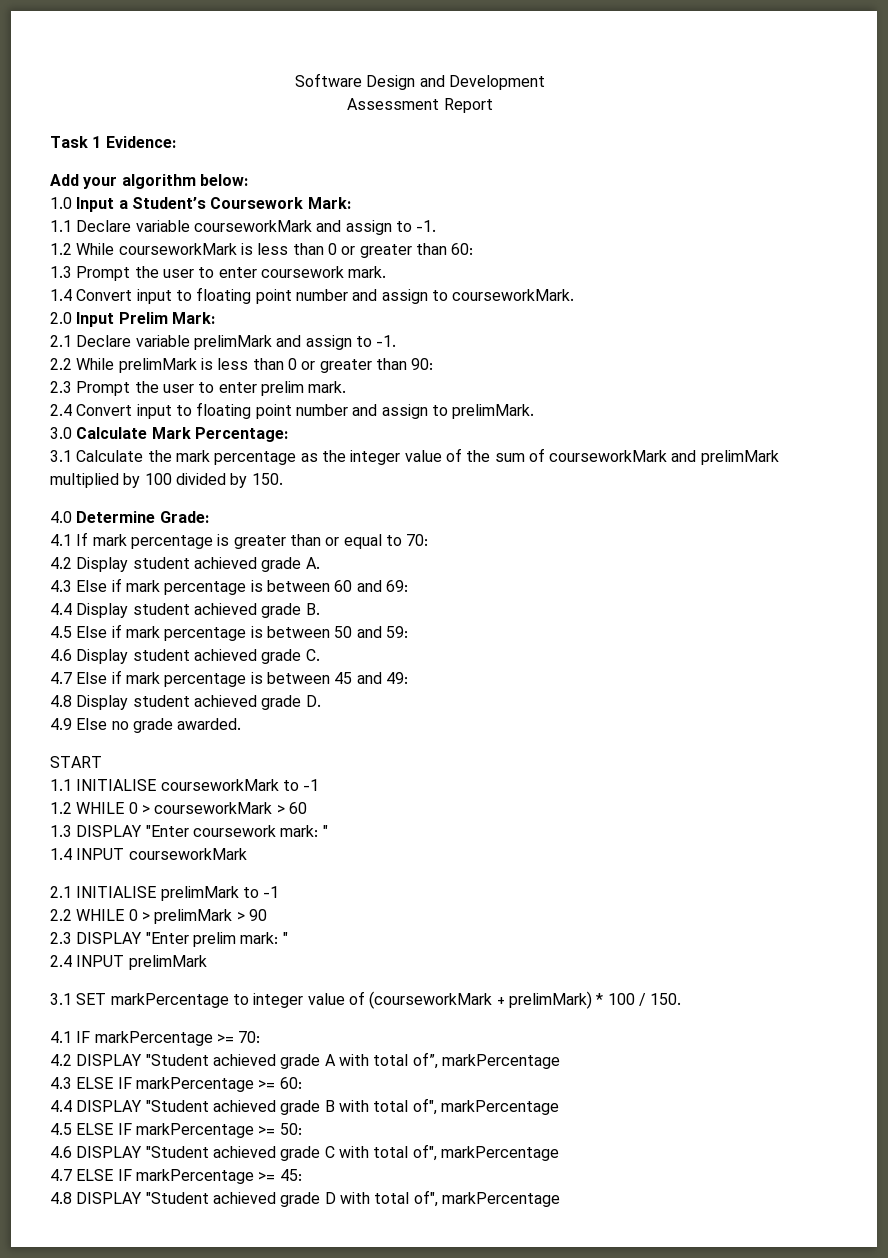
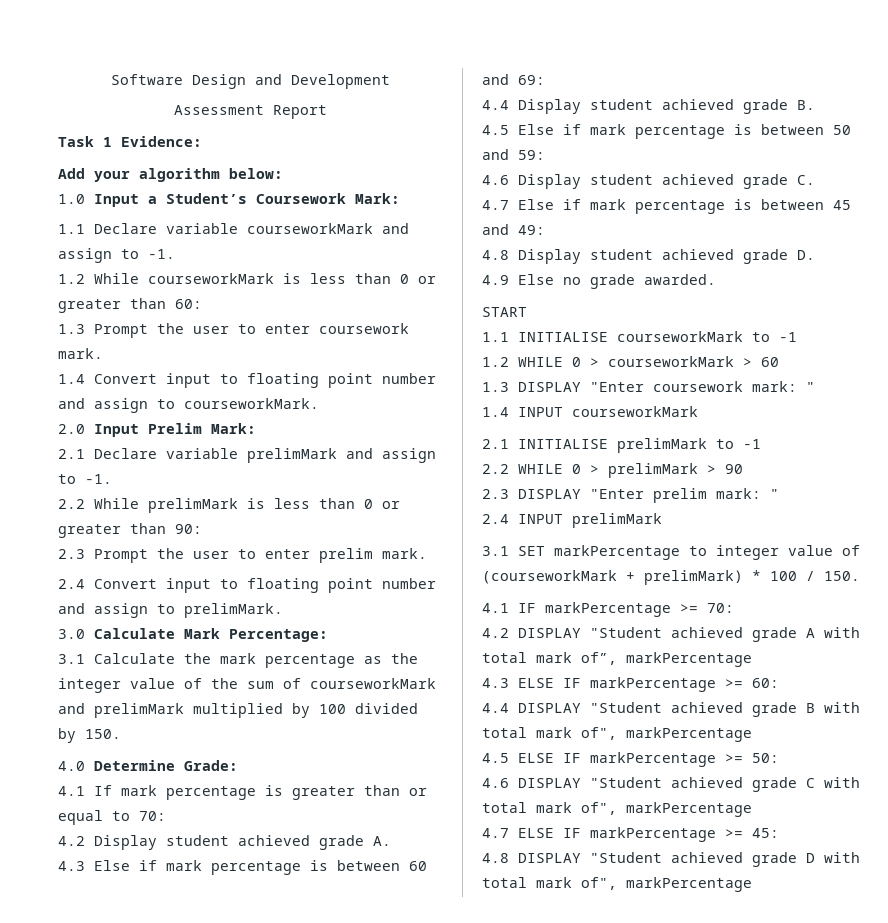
- 4.2 DISPLAY "Student achieved grade A with total of”, markPercentage
+ 4.2 DISPLAY "Student achieved grade A with total mark of”, markPercentage
- 4.4 DISPLAY "Student achieved grade B with total of", markPercentage
+ 4.4 DISPLAY "Student achieved grade B with total mark of", markPercentage
- 4.6 DISPLAY "Student achieved grade C with total of", markPercentage
+ 4.6 DISPLAY "Student achieved grade C with total mark of", markPercentage
- 4.8 DISPLAY "Student achieved grade D with total of", markPercentage
+ 4.8 DISPLAY "Student achieved grade D with total mark of", markPercentage

